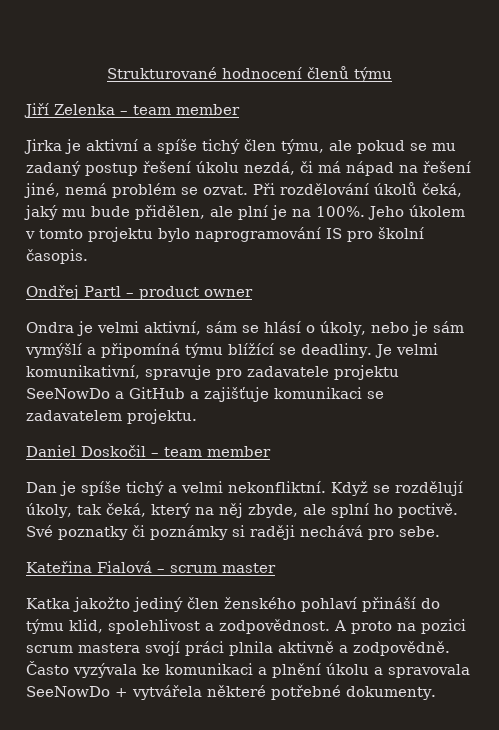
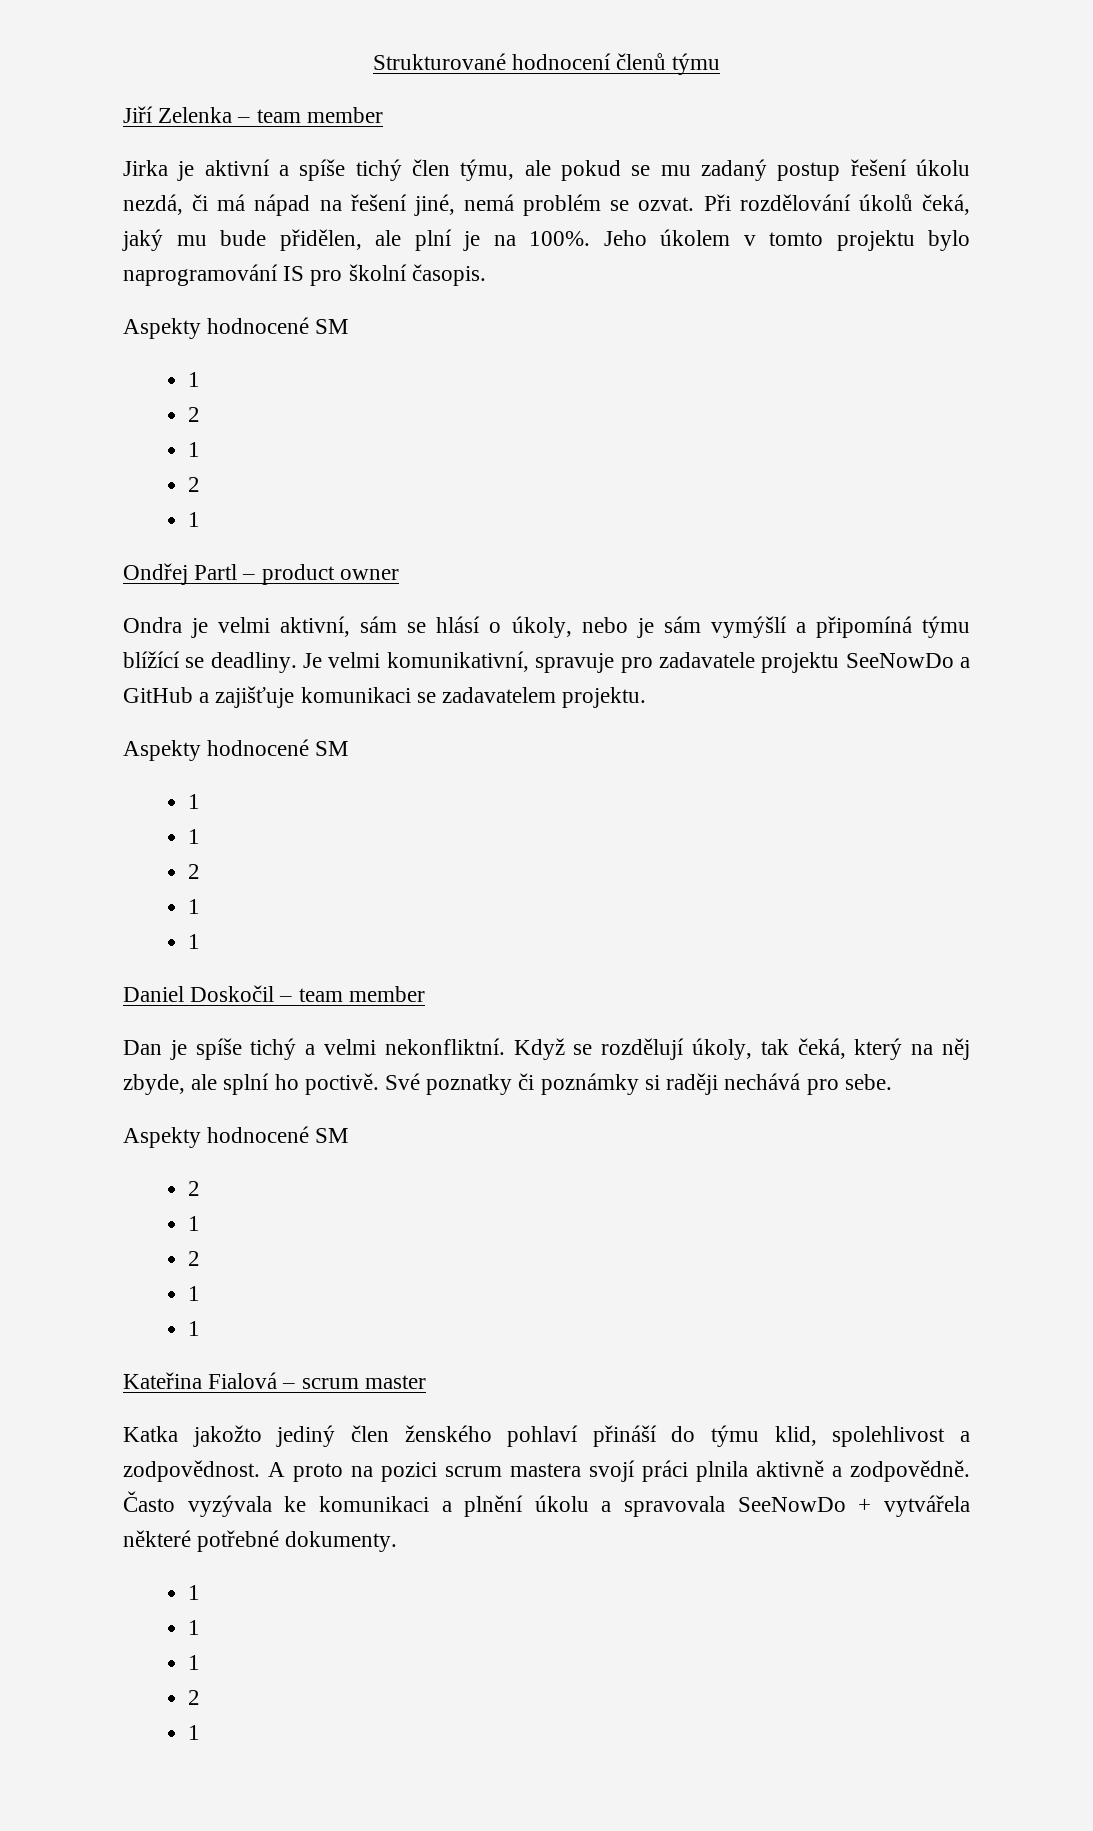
  Jeho úkolem v tomto projektu bylo naprogramování IS pro školní časopis.
+ Aspekty hodnocené SM
+ 1
+ 2
+ 1
+ 2
+ 1
  Je velmi komunikativní, spravuje pro zadavatele projektu SeeNowDo a GitHub a zajišťuje komunikaci se zadavatelem projektu.
+ Aspekty hodnocené SM
+ 1
+ 1
+ 2
+ 1
+ 1
  Své poznatky či poznámky si raději nechává pro sebe.
+ Aspekty hodnocené SM
+ 2
+ 1
+ 2
+ 1
+ 1
  Často vyzývala ke komunikaci a plnění úkolu a spravovala SeeNowDo + vytvářela některé potřebné dokumenty.
+ 1
+ 1
+ 1
+ 2
+ 1

